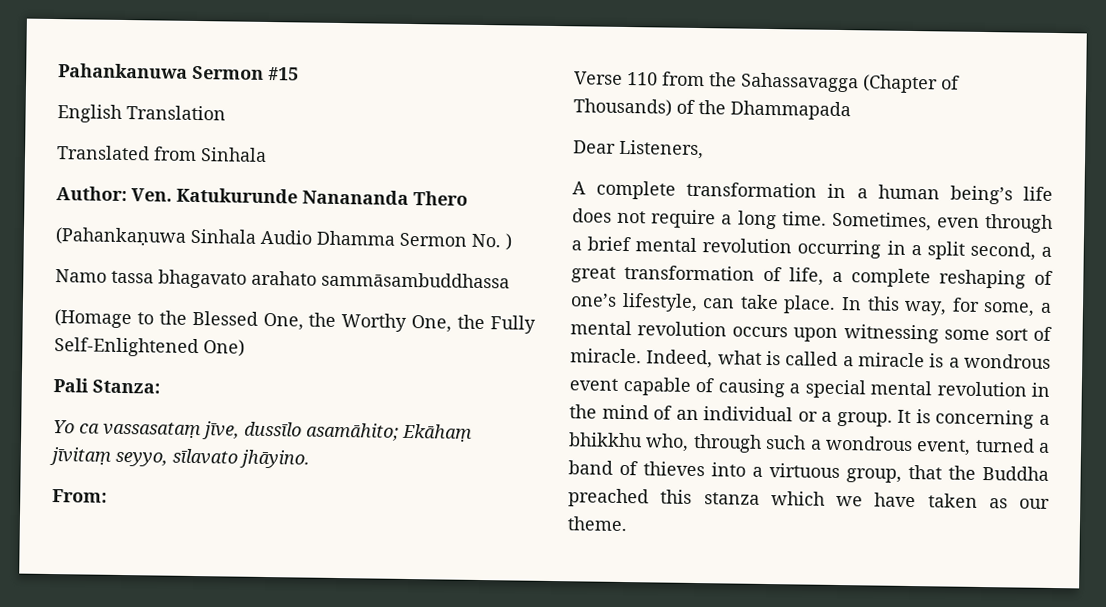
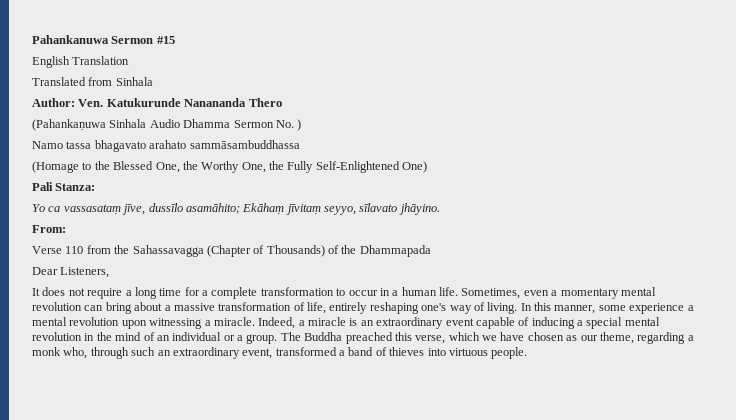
- A complete transformation in a human being’s life does not require a long time. Sometimes, even through a brief mental revolution occurring in a split second, a great transformation of life, a complete reshaping of one’s lifestyle, can take place. In this way, for some, a mental revolution occurs upon witnessing some sort of miracle. Indeed, what is called a miracle is a wondrous event capable of causing a special mental revolution in the mind of an individual or a group.
+ It does not require a long time for a complete transformation to occur in a human life. Sometimes, even a momentary mental revolution can bring about a massive transformation of life, entirely reshaping one's way of living. In this manner, some experience a mental revolution upon witnessing a miracle. Indeed, a miracle is an extraordinary event capable of inducing a special mental revolution in the mind of an individual or a group.
- It is concerning a bhikkhu who, through such a wondrous event, turned a band of thieves into a virtuous group, that the Buddha preached this stanza which we have taken as our theme.
+ The Buddha preached this verse, which we have chosen as our theme, regarding a monk who, through such an extraordinary event, transformed a band of thieves into virtuous people.

